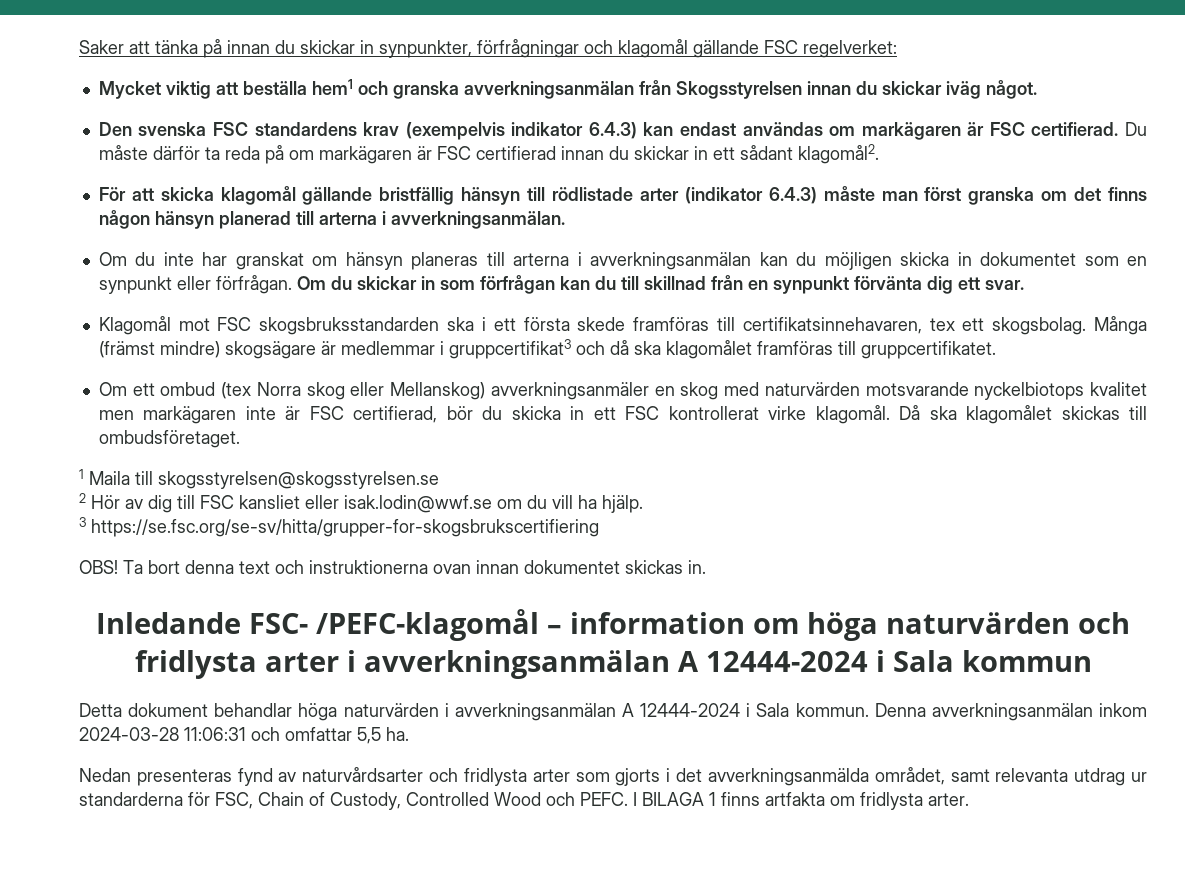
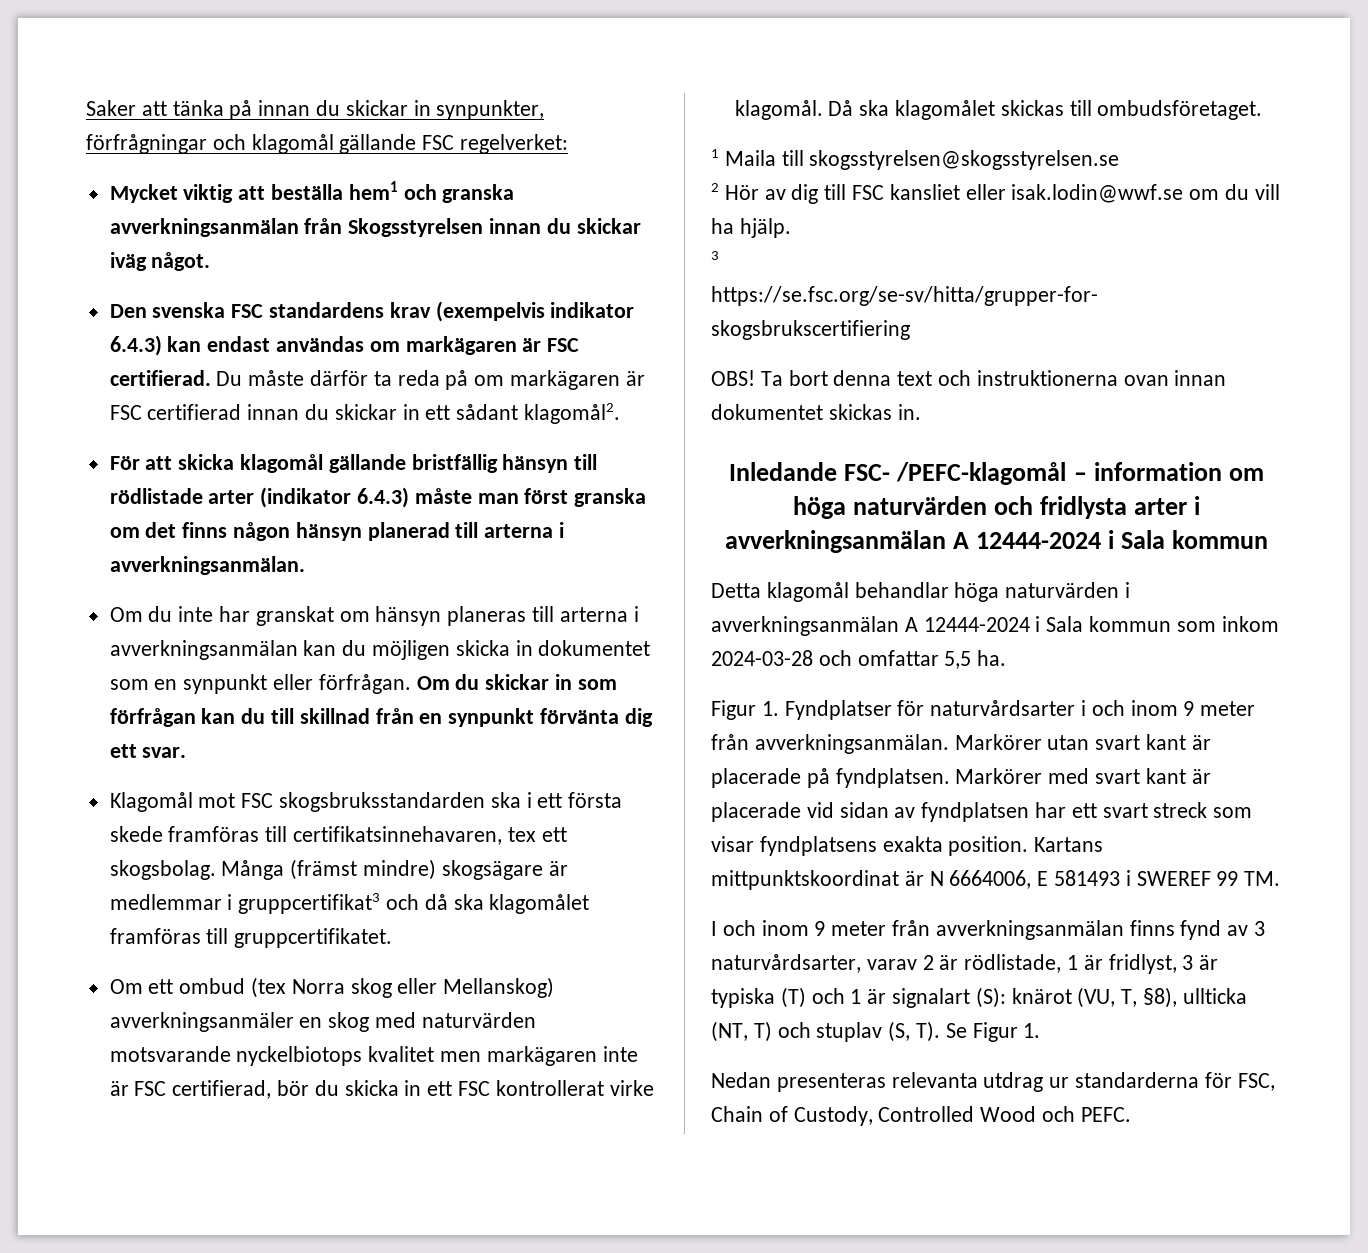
- Detta dokument behandlar höga naturvärden i avverkningsanmälan A 12444-2024 i Sala kommun. Denna avverkningsanmälan inkom 2024-03-28 11:06:31 och omfattar 5,5 ha.
+ Detta klagomål behandlar höga naturvärden i avverkningsanmälan A 12444-2024 i Sala kommun som inkom 2024-03-28 och omfattar 5,5 ha.
- Nedan presenteras fynd av naturvårdsarter och fridlysta arter som gjorts i det avverkningsanmälda området, samt relevanta utdrag ur standarderna för FSC, Chain of Custody, Controlled Wood och PEFC. I BILAGA 1 finns artfakta om fridlysta arter.
+ Figur 1. Fyndplatser för naturvårdsarter i och inom 9 meter från avverkningsanmälan. Markörer utan svart kant är placerade på fyndplatsen. Markörer med svart kant är placerade vid sidan av fyndplatsen har ett svart streck som visar fyndplatsens exakta position. Kartans mittpunktskoordinat är N 6664006, E 581493 i SWEREF 99 TM.
+ I och inom 9 meter från avverkningsanmälan finns fynd av 3 naturvårdsarter, varav 2 är rödlistade, 1 är fridlyst, 3 är typiska (T) och 1 är signalart (S): knärot (VU, T, §8), ullticka (NT, T) och stuplav (S, T). Se Figur 1.
+ Nedan presenteras relevanta utdrag ur standarderna för FSC, Chain of Custody, Controlled Wood och PEFC.

